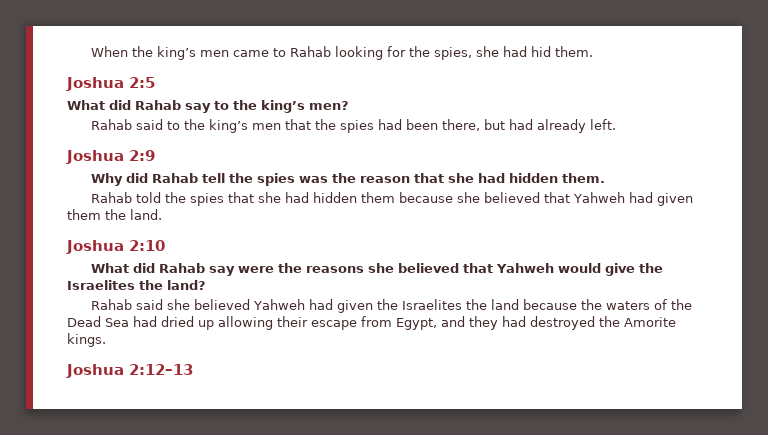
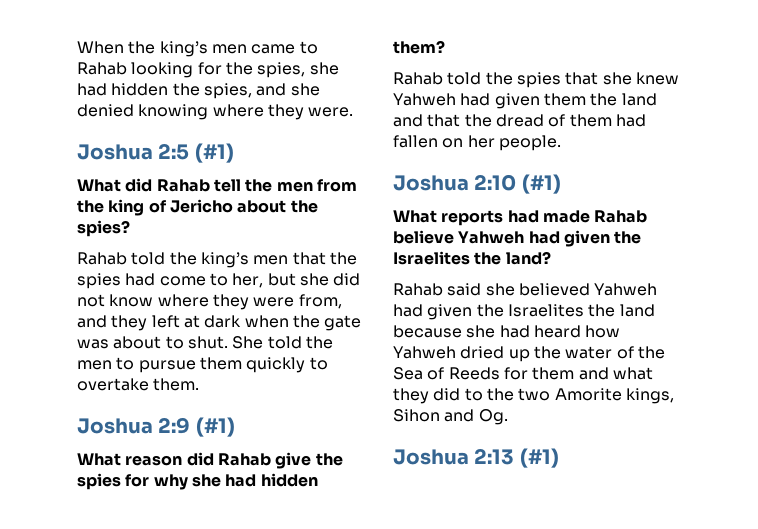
- When the king’s men came to Rahab looking for the spies, she had hid them.
+ When the king’s men came to Rahab looking for the spies, she had hidden the spies, and she denied knowing where they were.
- Joshua 2:5
- What did Rahab say to the king’s men?
- Rahab said to the king’s men that the spies had been there, but had already left.
+ Joshua 2:5 (#1)
+ What did Rahab tell the men from the king of Jericho about the spies?
+ Rahab told the king’s men that the spies had come to her, but she did not know where they were from, and they left at dark when the gate was about to shut. She told the men to pursue them quickly to overtake them.
- Joshua 2:9
- Why did Rahab tell the spies was the reason that she had hidden them.
+ Joshua 2:9 (#1)
+ What reason did Rahab give the spies for why she had hidden them?
- Rahab told the spies that she had hidden them because she believed that Yahweh had given them the land.
+ Rahab told the spies that she knew Yahweh had given them the land and that the dread of them had fallen on her people.
- Joshua 2:10
- What did Rahab say were the reasons she believed that Yahweh would give the Israelites the land?
+ Joshua 2:10 (#1)
+ What reports had made Rahab believe Yahweh had given the Israelites the land?
- Rahab said she believed Yahweh had given the Israelites the land because the waters of the Dead Sea had dried up allowing their escape from Egypt, and they had destroyed the Amorite kings.
- Joshua 2:12–13
+ Rahab said she believed Yahweh had given the Israelites the land because she had heard how Yahweh dried up the water of the Sea of Reeds for them and what they did to the two Amorite kings, Sihon and Og.
+ Joshua 2:13 (#1)

